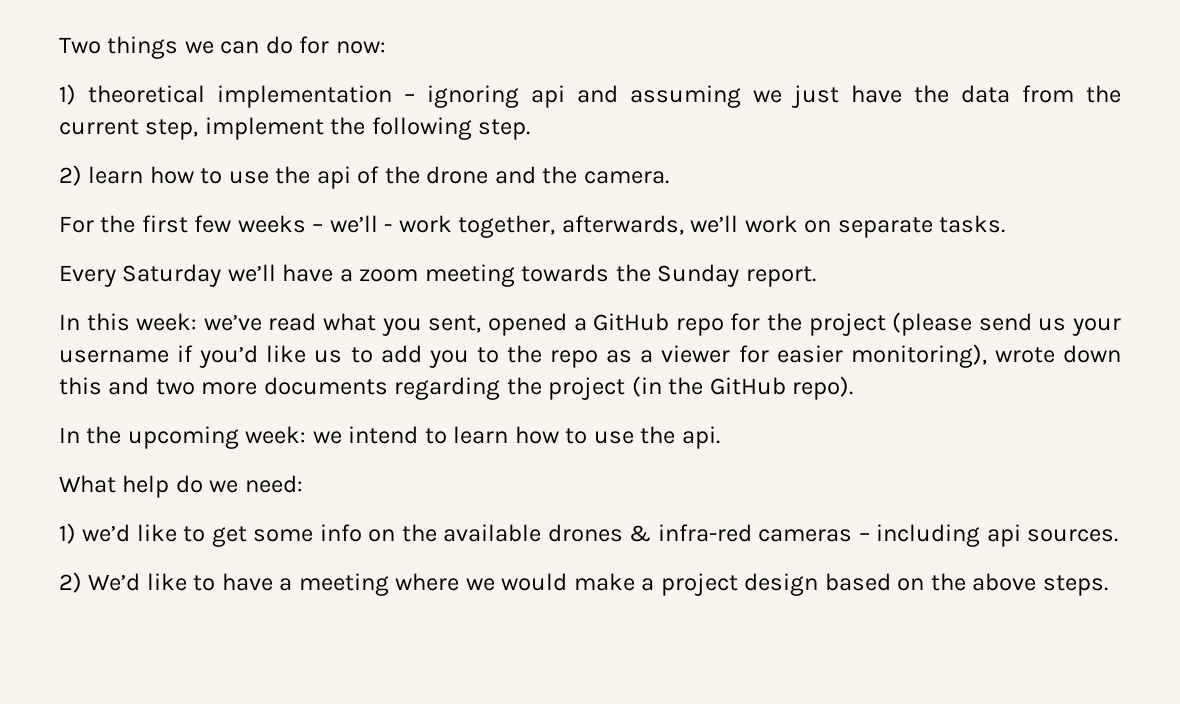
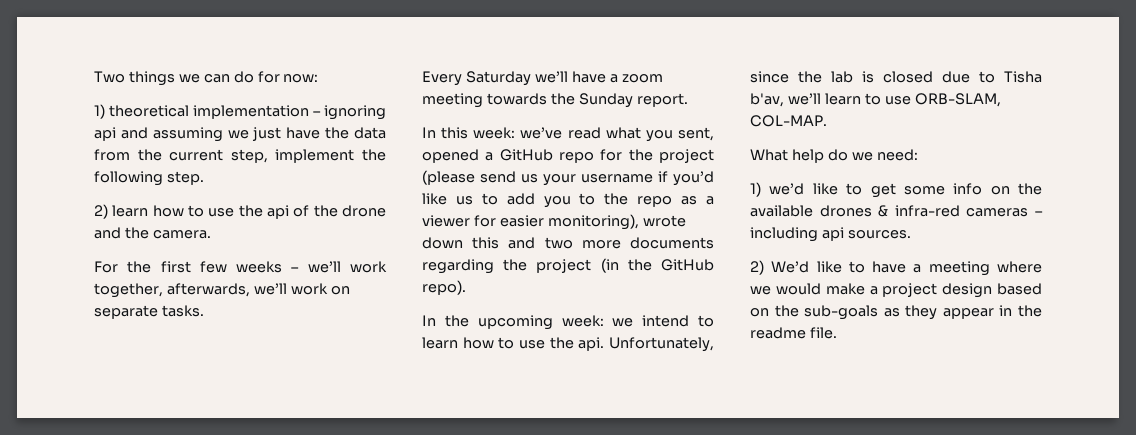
- For the first few weeks – we’ll - work together, afterwards, we’ll work on separate tasks.
+ For the first few weeks – we’ll work together, afterwards, we’ll work on separate tasks.
+ Unfortunately, since the lab is closed due to Tisha b'av, we’ll learn to use ORB-SLAM, COL-MAP.
- 2) We’d like to have a meeting where we would make a project design based on the above steps.
+ 2) We’d like to have a meeting where we would make a project design based on the sub-goals as they appear in the readme file.

